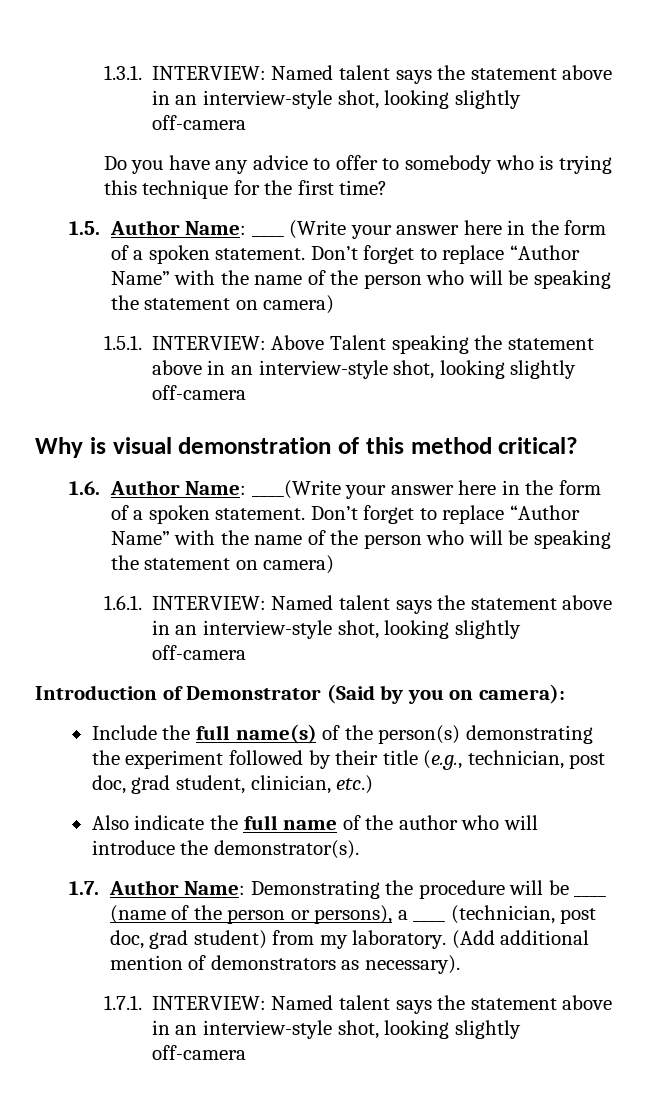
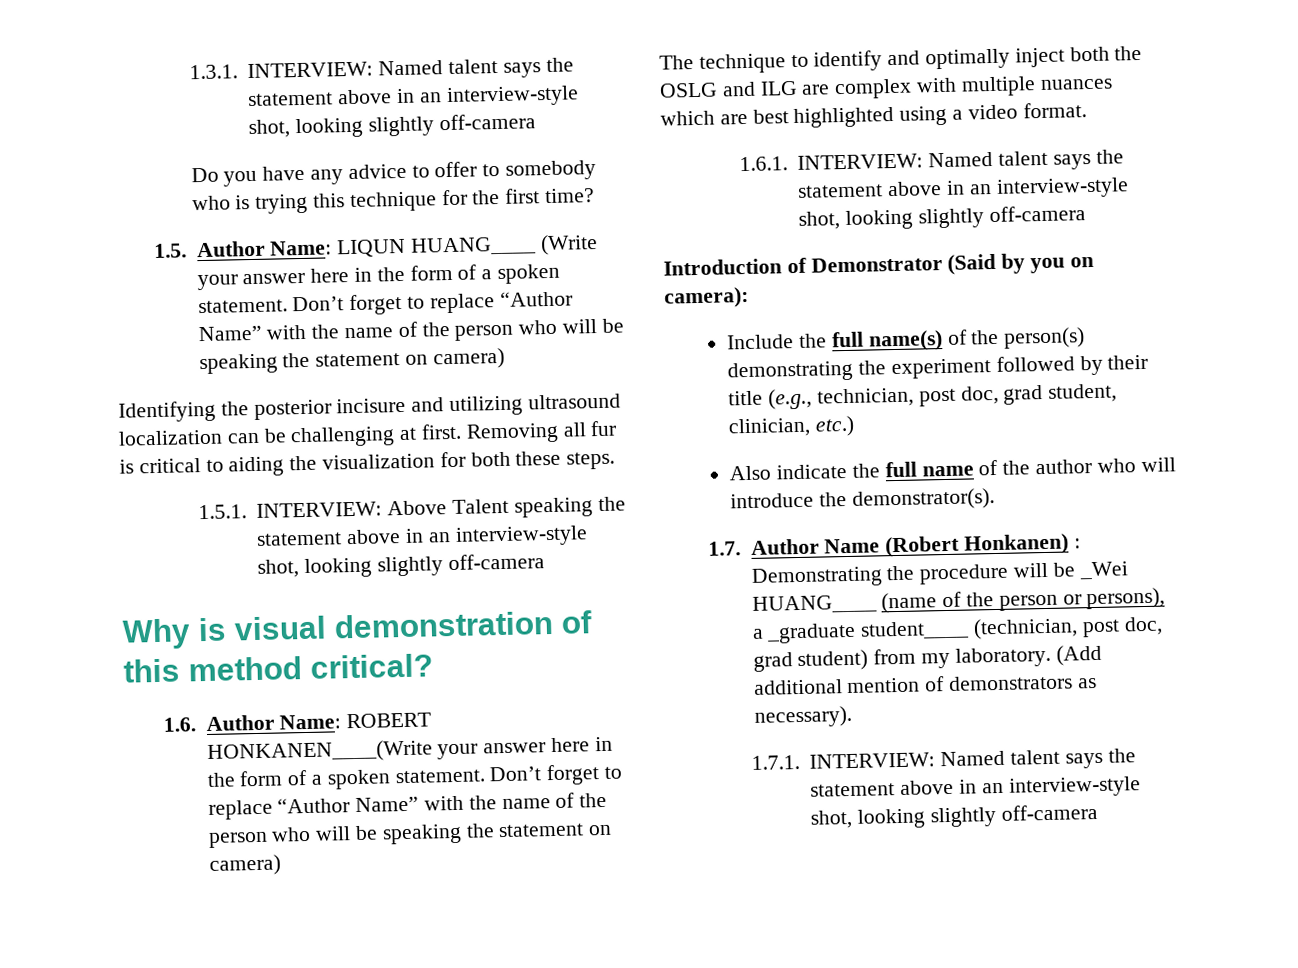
- 1.5. Author Name: ____ (Write your answer here in the form of a spoken statement.
+ 1.5. Author Name: LIQUN HUANG____ (Write your answer here in the form of a spoken statement.
+ Identifying the posterior incisure and utilizing ultrasound localization can be challenging at first. Removing all fur is critical to aiding the visualization for both these steps.
- 1.6. Author Name: ____(Write your answer here in the form of a spoken statement.
+ 1.6. Author Name: ROBERT HONKANEN____(Write your answer here in the form of a spoken statement.
+ The technique to identify and optimally inject both the OSLG and ILG are complex with multiple nuances which are best highlighted using a video format.
- 1.7. Author Name: Demonstrating the procedure will be ____ (name of the person or persons), a ____ (technician, post doc, grad student) from my laboratory.
+ 1.7. Author Name (Robert Honkanen) : Demonstrating the procedure will be _Wei HUANG____ (name of the person or persons), a _graduate student____ (technician, post doc, grad student) from my laboratory.

